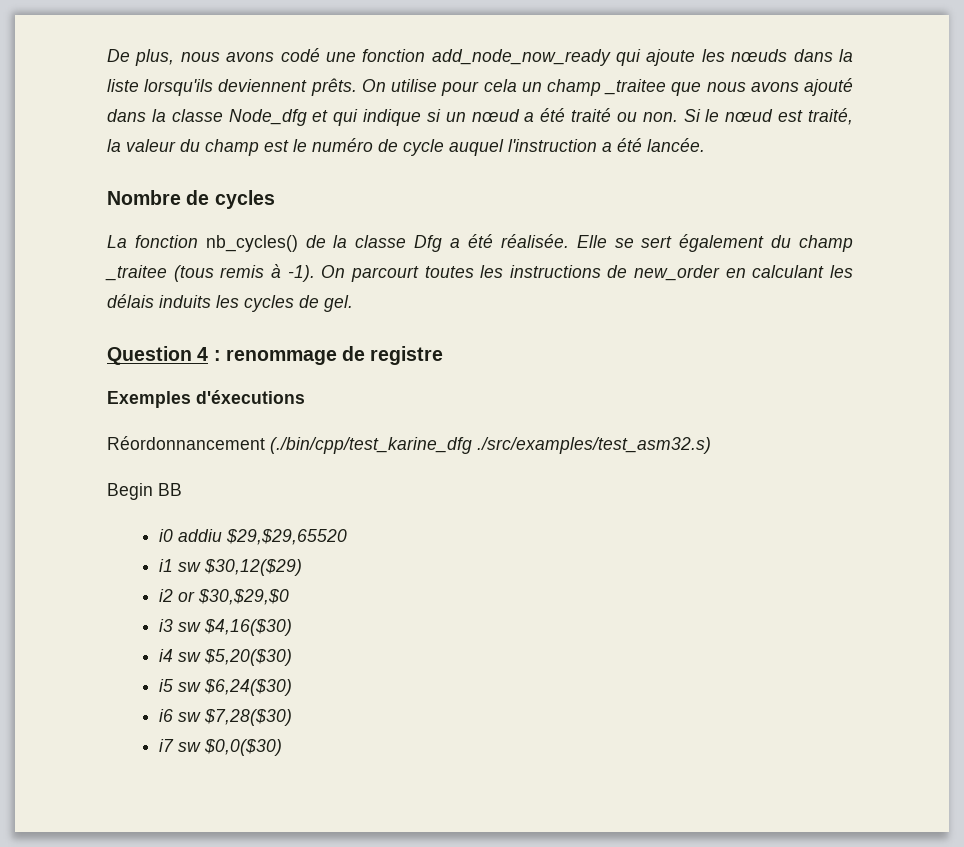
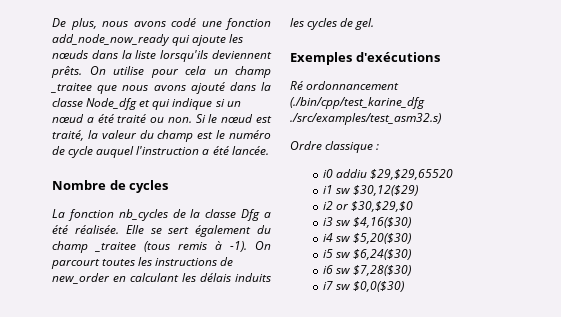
- La fonction nb_cycles() de la classe Dfg a été réalisée.
+ La fonction nb_cycles de la classe Dfg a été réalisée.
- Question 4 : renommage de registre
- Exemples d'éxecutions
- Réordonnancement (./bin/cpp/test_karine_dfg ./src/examples/test_asm32.s)
+ Exemples d'exécutions
+ Ré ordonnancement (./bin/cpp/test_karine_dfg ./src/examples/test_asm32.s)
- Begin BB
+ Ordre classique :

